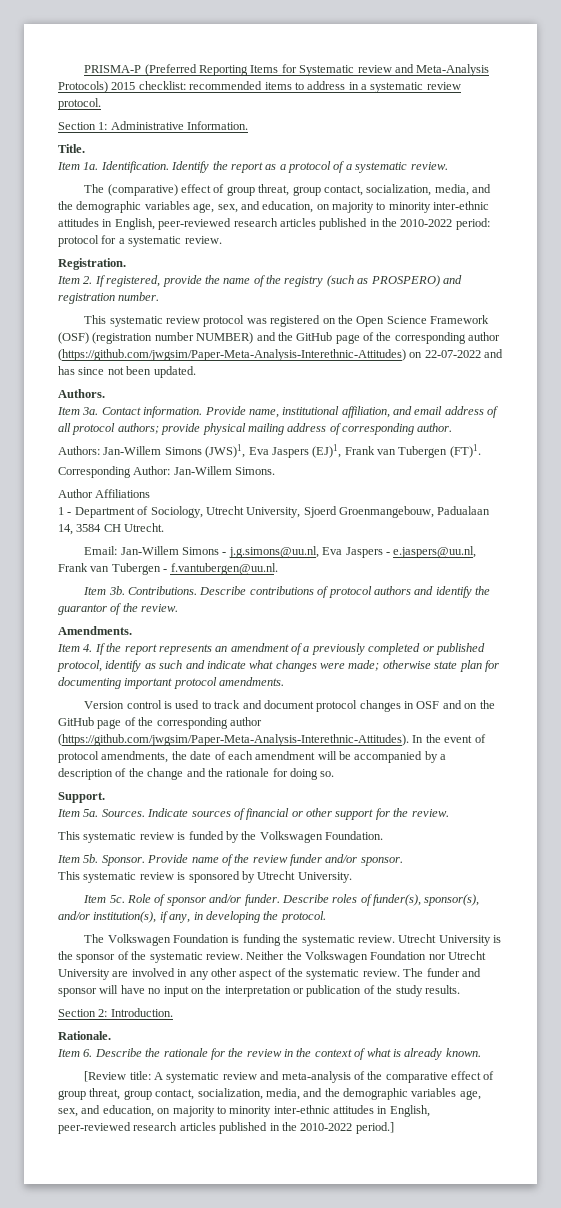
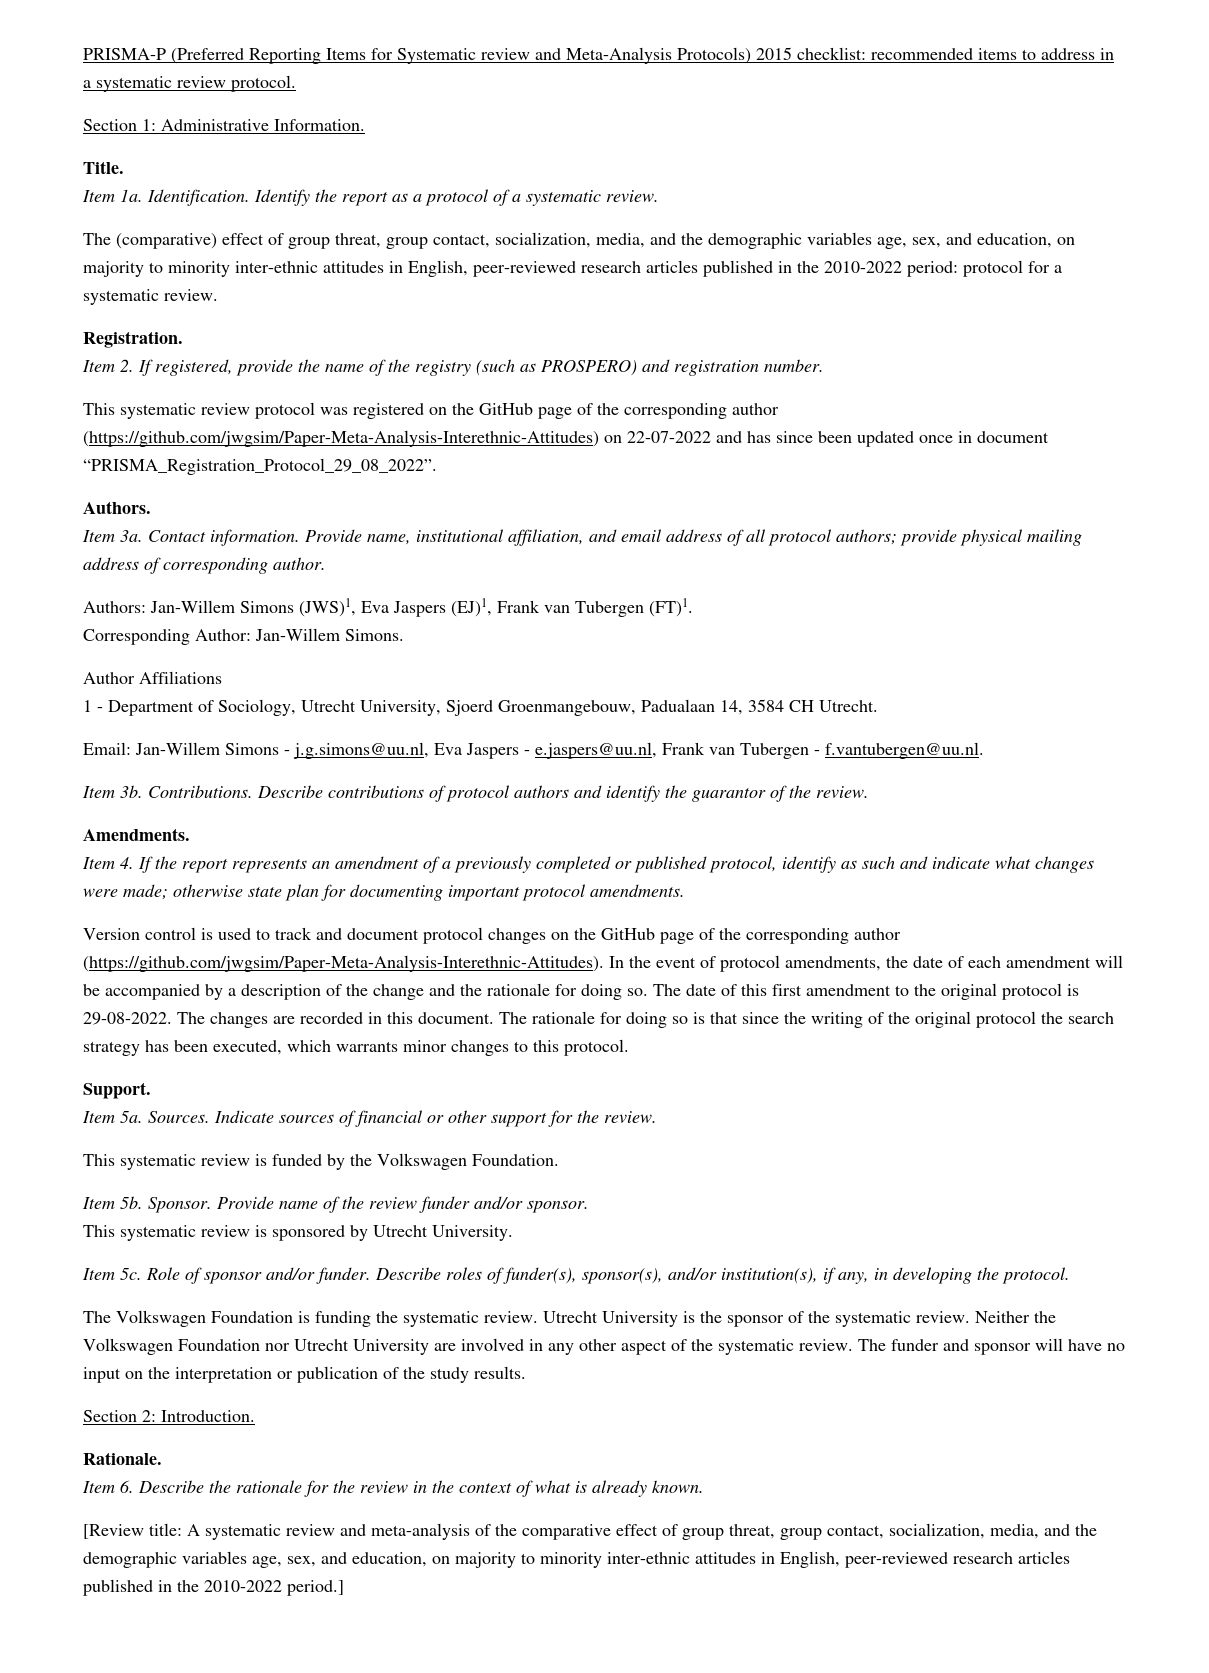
- This systematic review protocol was registered on the Open Science Framework (OSF) (registration number NUMBER) and the GitHub page of the corresponding author (https://github.com/jwgsim/Paper-Meta-Analysis-Interethnic-Attitudes) on 22-07-2022 and has since not been updated.
+ This systematic review protocol was registered on the GitHub page of the corresponding author (https://github.com/jwgsim/Paper-Meta-Analysis-Interethnic-Attitudes) on 22-07-2022 and has since been updated once in document “PRISMA_Registration_Protocol_29_08_2022”.
- Version control is used to track and document protocol changes in OSF and on the GitHub page of the corresponding author (https://github.com/jwgsim/Paper-Meta-Analysis-Interethnic-Attitudes). In the event of protocol amendments, the date of each amendment will be accompanied by a description of the change and the rationale for doing so.
+ Version control is used to track and document protocol changes on the GitHub page of the corresponding author (https://github.com/jwgsim/Paper-Meta-Analysis-Interethnic-Attitudes). In the event of protocol amendments, the date of each amendment will be accompanied by a description of the change and the rationale for doing so. The date of this first amendment to the original protocol is 29-08-2022. The changes are recorded in this document. The rationale for doing so is that since the writing of the original protocol the search strategy has been executed, which warrants minor changes to this protocol.

